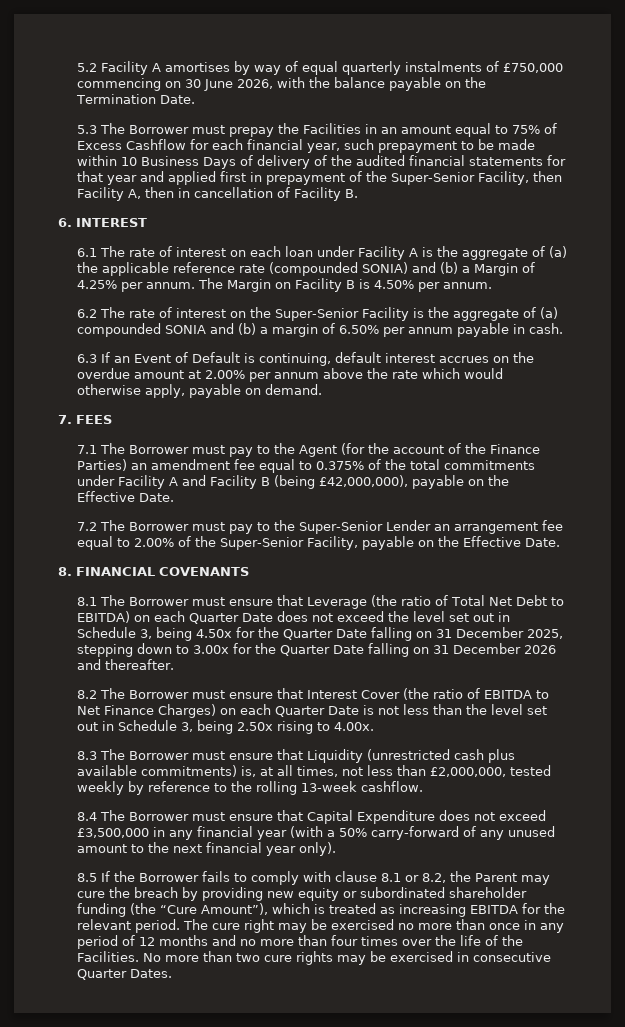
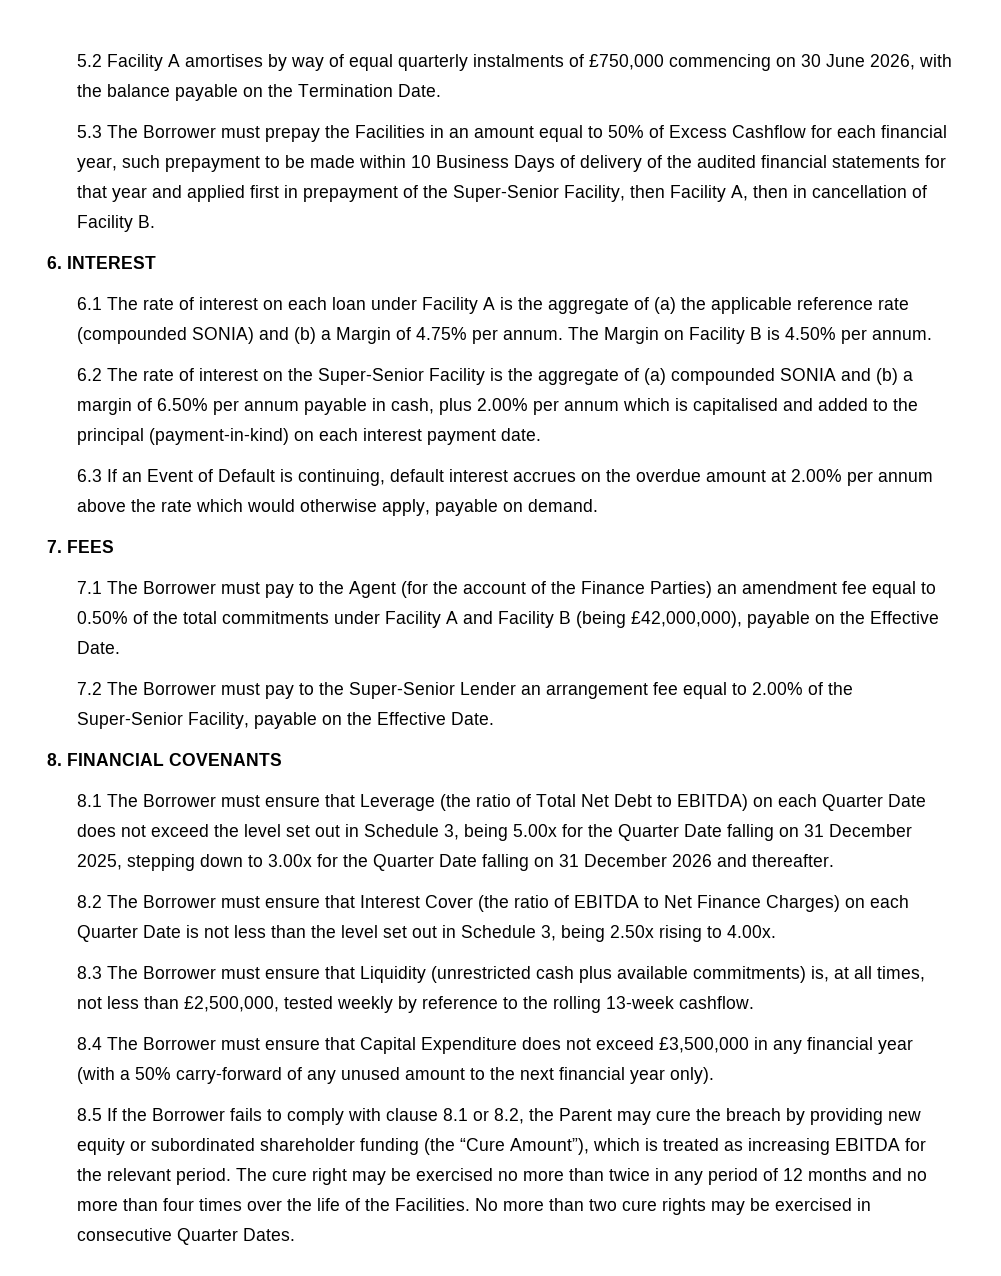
- 5.3 The Borrower must prepay the Facilities in an amount equal to 75% of Excess Cashflow for each financial year, such prepayment to be made within 10 Business Days of delivery of the audited financial statements for that year and applied first in prepayment of the Super-Senior Facility, then Facility A, then in cancellation of Facility B.
+ 5.3 The Borrower must prepay the Facilities in an amount equal to 50% of Excess Cashflow for each financial year, such prepayment to be made within 10 Business Days of delivery of the audited financial statements for that year and applied first in prepayment of the Super-Senior Facility, then Facility A, then in cancellation of Facility B.
- 6.1 The rate of interest on each loan under Facility A is the aggregate of (a) the applicable reference rate (compounded SONIA) and (b) a Margin of 4.25% per annum.
+ 6.1 The rate of interest on each loan under Facility A is the aggregate of (a) the applicable reference rate (compounded SONIA) and (b) a Margin of 4.75% per annum.
- 6.2 The rate of interest on the Super-Senior Facility is the aggregate of (a) compounded SONIA and (b) a margin of 6.50% per annum payable in cash.
+ 6.2 The rate of interest on the Super-Senior Facility is the aggregate of (a) compounded SONIA and (b) a margin of 6.50% per annum payable in cash, plus 2.00% per annum which is capitalised and added to the principal (payment-in-kind) on each interest payment date.
- 7.1 The Borrower must pay to the Agent (for the account of the Finance Parties) an amendment fee equal to 0.375% of the total commitments under Facility A and Facility B (being £42,000,000), payable on the Effective Date.
+ 7.1 The Borrower must pay to the Agent (for the account of the Finance Parties) an amendment fee equal to 0.50% of the total commitments under Facility A and Facility B (being £42,000,000), payable on the Effective Date.
- 8.1 The Borrower must ensure that Leverage (the ratio of Total Net Debt to EBITDA) on each Quarter Date does not exceed the level set out in Schedule 3, being 4.50x for the Quarter Date falling on 31 December 2025, stepping down to 3.00x for the Quarter Date falling on 31 December 2026 and thereafter.
+ 8.1 The Borrower must ensure that Leverage (the ratio of Total Net Debt to EBITDA) on each Quarter Date does not exceed the level set out in Schedule 3, being 5.00x for the Quarter Date falling on 31 December 2025, stepping down to 3.00x for the Quarter Date falling on 31 December 2026 and thereafter.
- 8.3 The Borrower must ensure that Liquidity (unrestricted cash plus available commitments) is, at all times, not less than £2,000,000, tested weekly by reference to the rolling 13-week cashflow.
+ 8.3 The Borrower must ensure that Liquidity (unrestricted cash plus available commitments) is, at all times, not less than £2,500,000, tested weekly by reference to the rolling 13-week cashflow.
- The cure right may be exercised no more than once in any period of 12 months and no more than four times over the life of the Facilities.
+ The cure right may be exercised no more than twice in any period of 12 months and no more than four times over the life of the Facilities.

